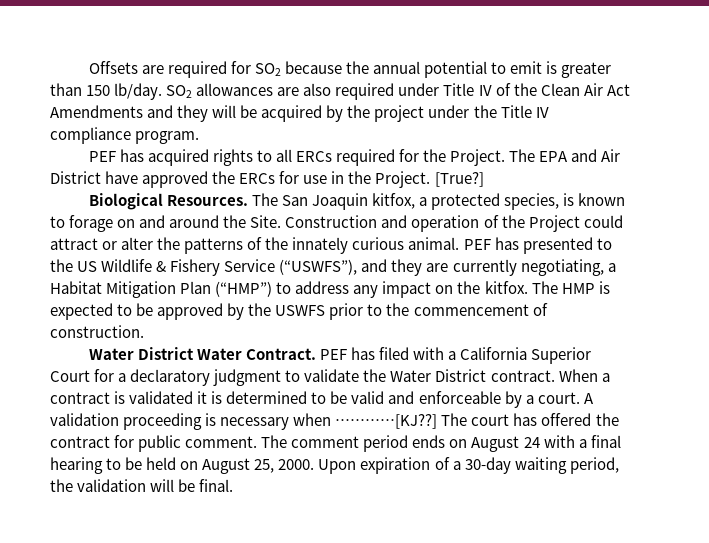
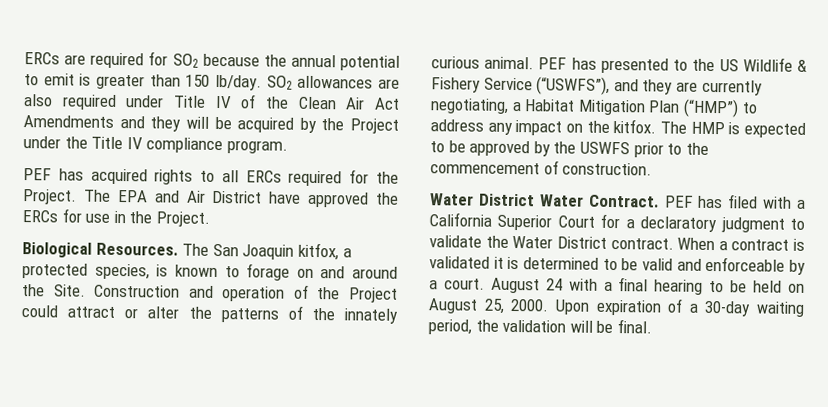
- Offsets are required for SO2 because the annual potential to emit is greater than 150 lb/day.
+ ERCs are required for SO2 because the annual potential to emit is greater than 150 lb/day.
- SO2 allowances are also required under Title IV of the Clean Air Act Amendments and they will be acquired by the project under the Title IV compliance program.
+ SO2 allowances are also required under Title IV of the Clean Air Act Amendments and they will be acquired by the Project under the Title IV compliance program.
- [True?]
- A validation proceeding is necessary when …………[KJ??] The court has offered the contract for public comment. The comment period ends on August 24 with a final hearing to be held on August 25, 2000.
+ August 24 with a final hearing to be held on August 25, 2000.

